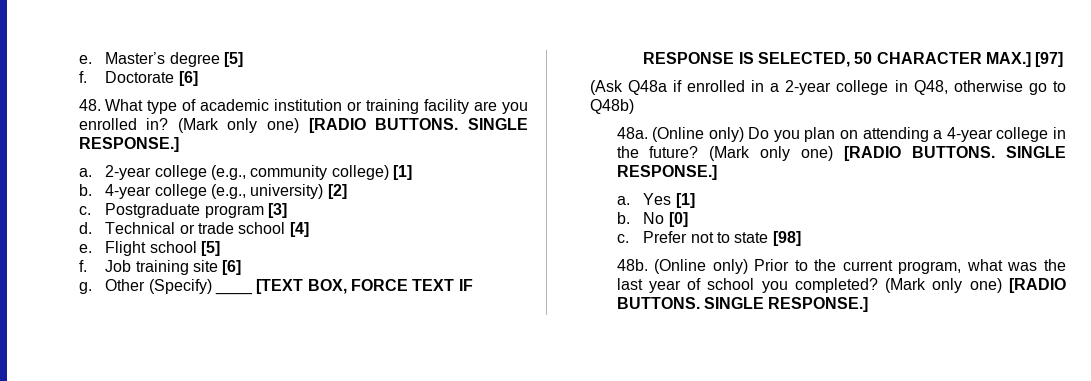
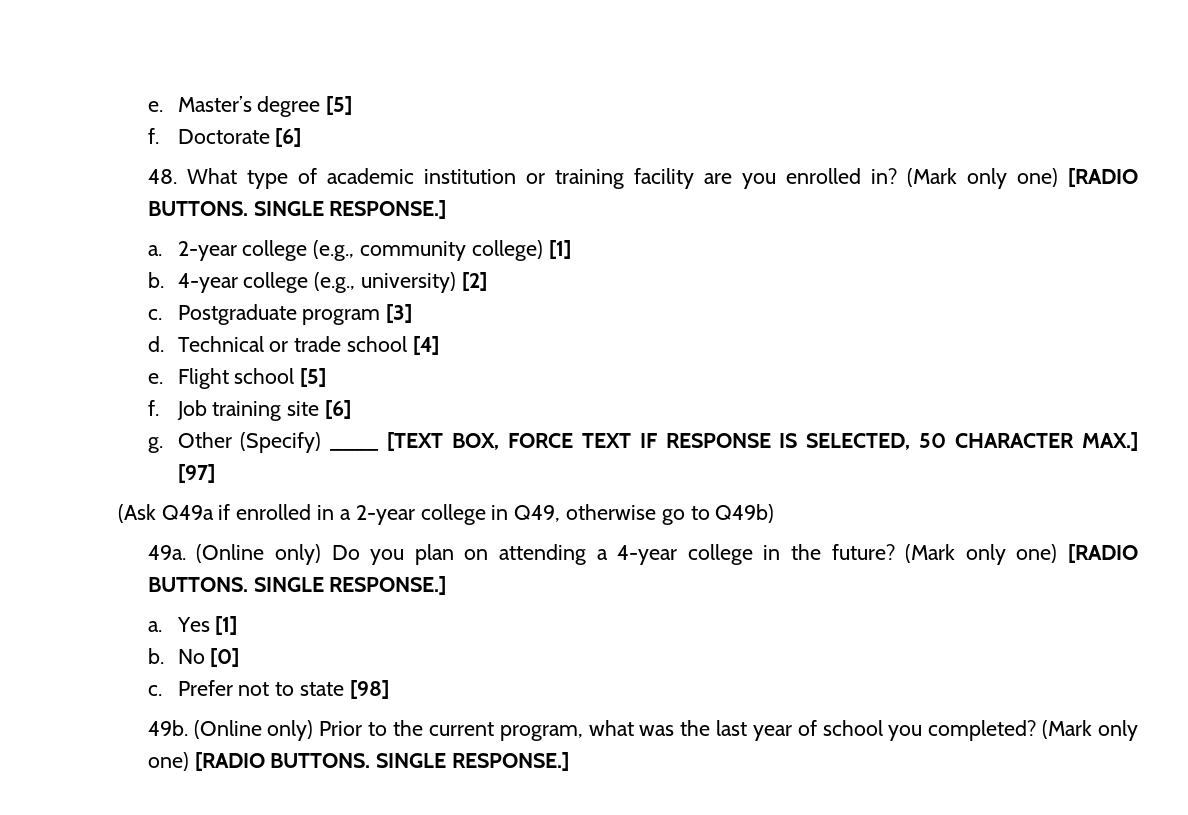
- (Ask Q48a if enrolled in a 2-year college in Q48, otherwise go to Q48b)
- 48a.
+ (Ask Q49a if enrolled in a 2-year college in Q49, otherwise go to Q49b)
+ 49a.
- 48b.
+ 49b.

